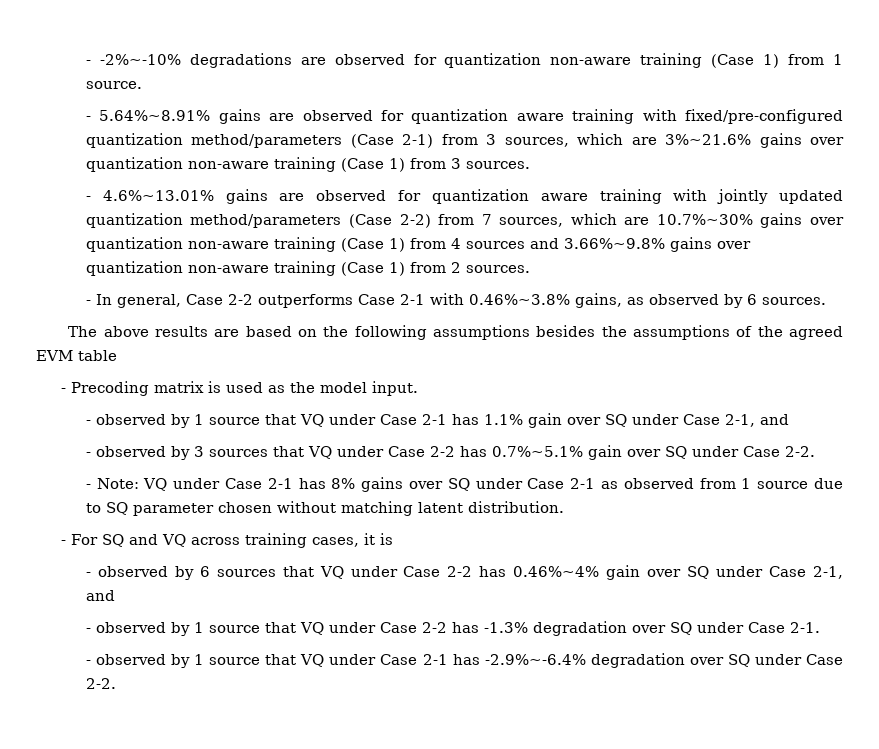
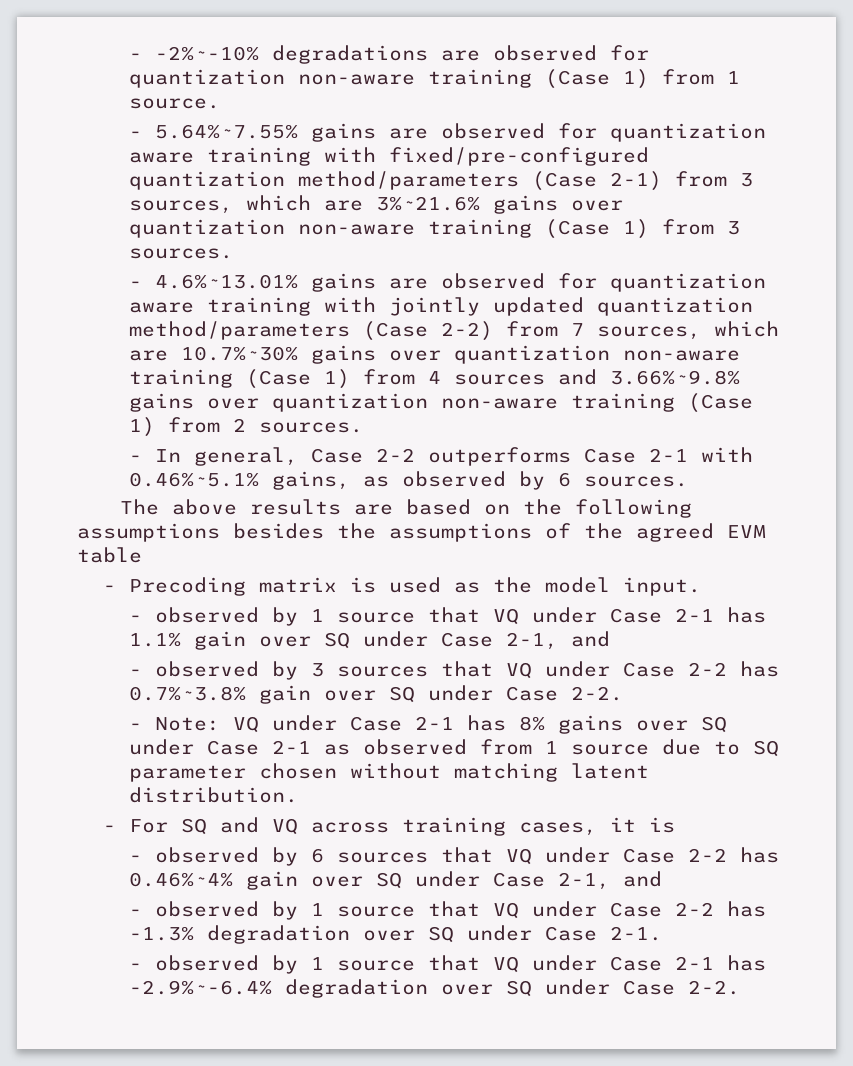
- - 5.64%~8.91% gains are observed for quantization aware training with fixed/pre-configured quantization method/parameters (Case 2-1) from 3 sources, which are 3%~21.6% gains over quantization non-aware training (Case 1) from 3 sources.
+ - 5.64%~7.55% gains are observed for quantization aware training with fixed/pre-configured quantization method/parameters (Case 2-1) from 3 sources, which are 3%~21.6% gains over quantization non-aware training (Case 1) from 3 sources.
- - In general, Case 2-2 outperforms Case 2-1 with 0.46%~3.8% gains, as observed by 6 sources.
+ - In general, Case 2-2 outperforms Case 2-1 with 0.46%~5.1% gains, as observed by 6 sources.
- - observed by 3 sources that VQ under Case 2-2 has 0.7%~5.1% gain over SQ under Case 2-2.
+ - observed by 3 sources that VQ under Case 2-2 has 0.7%~3.8% gain over SQ under Case 2-2.

